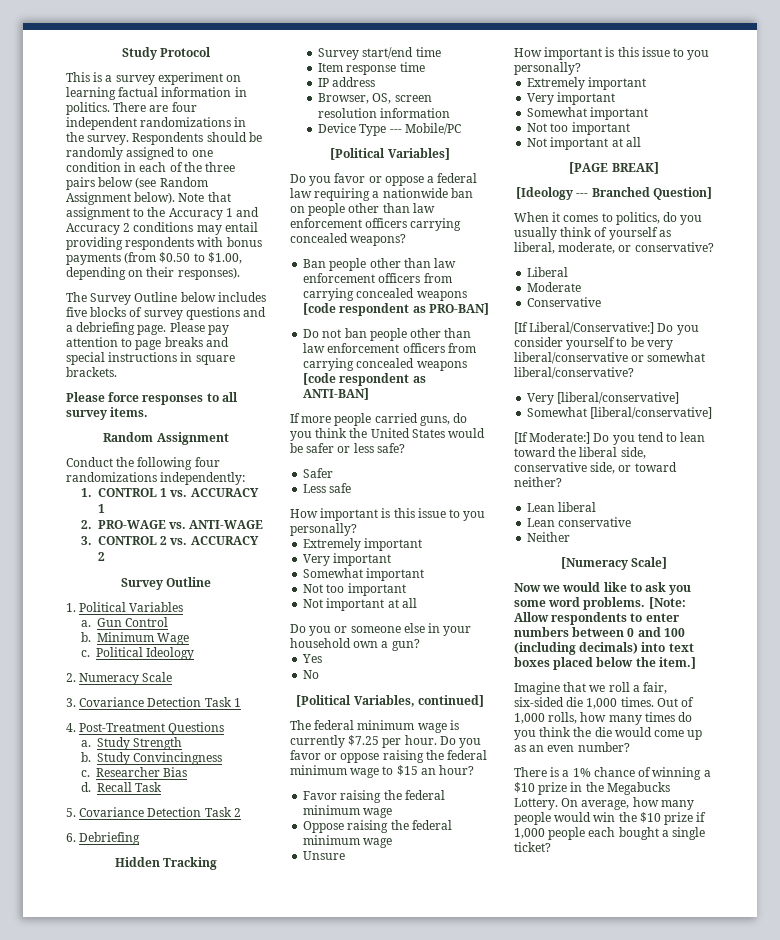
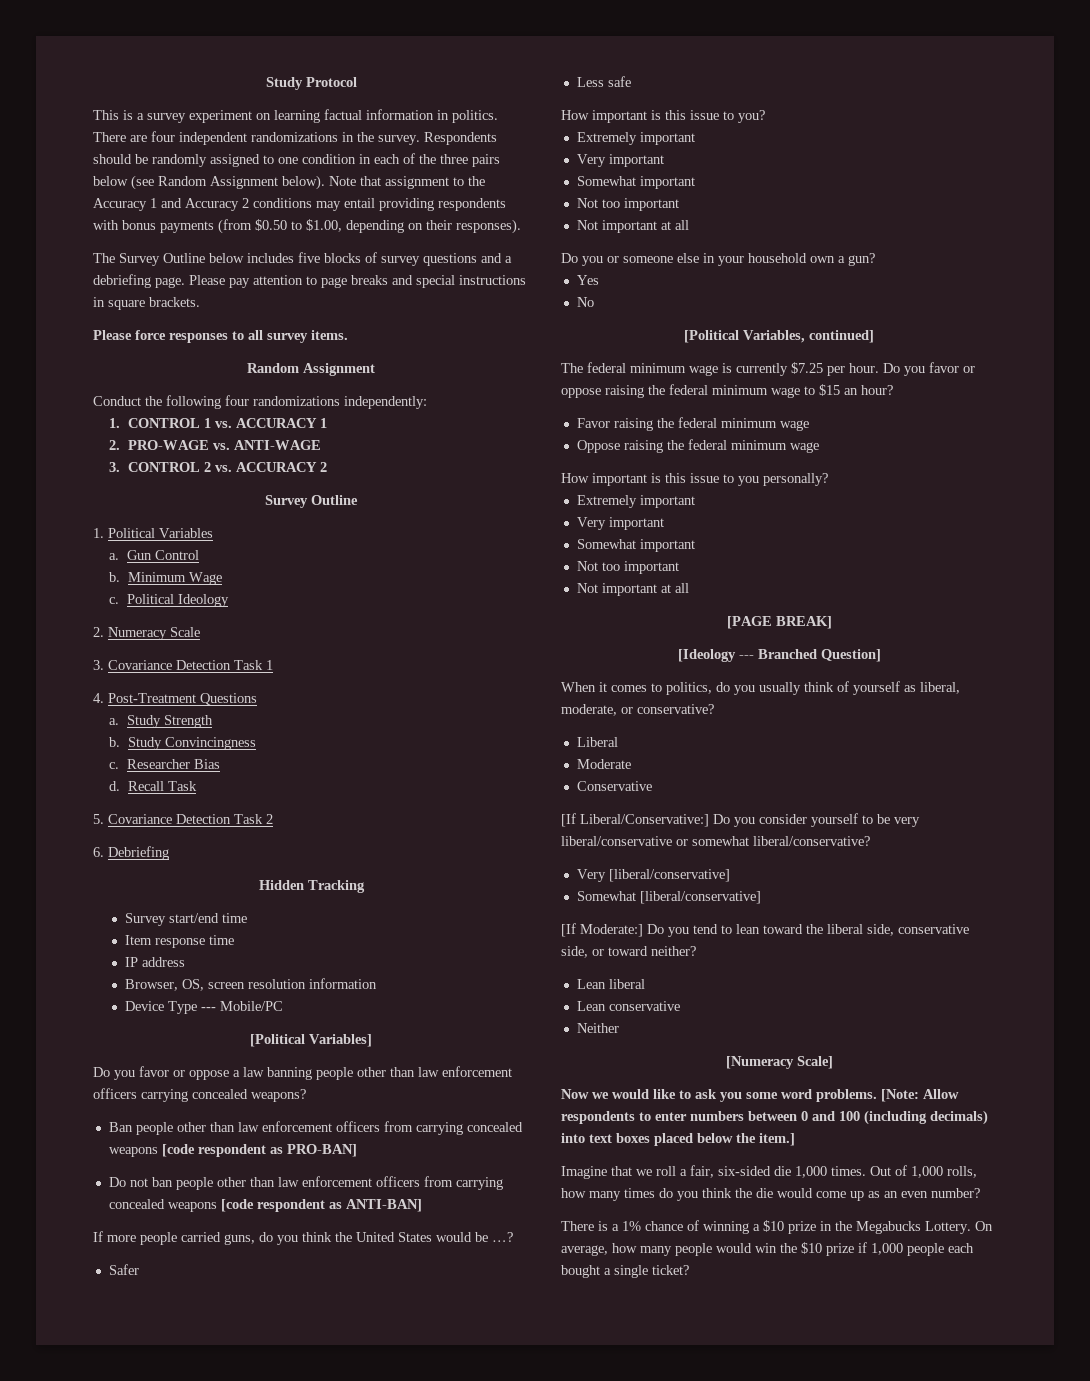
- Do you favor or oppose a federal law requiring a nationwide ban on people other than law enforcement officers carrying concealed weapons?
+ Do you favor or oppose a law banning people other than law enforcement officers carrying concealed weapons?
- If more people carried guns, do you think the United States would be safer or less safe?
+ If more people carried guns, do you think the United States would be …?
  Less safe
- How important is this issue to you personally?
+ How important is this issue to you?
- Unsure

